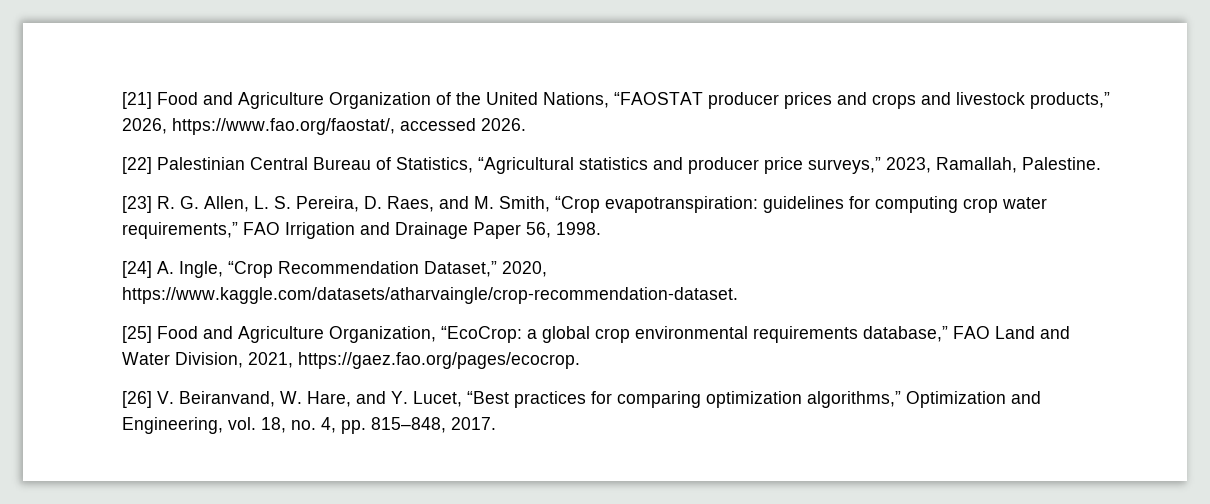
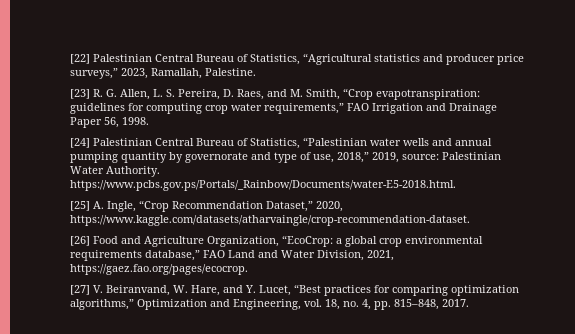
- [21] Food and Agriculture Organization of the United Nations, “FAOSTAT producer prices and crops and livestock products,” 2026, https://www.fao.org/faostat/, accessed 2026.
- [24] A. Ingle, “Crop Recommendation Dataset,” 2020, https://www.kaggle.com/datasets/atharvaingle/crop-recommendation-dataset.
+ [24] Palestinian Central Bureau of Statistics, “Palestinian water wells and annual pumping quantity by governorate and type of use, 2018,” 2019, source: Palestinian Water Authority. https://www.pcbs.gov.ps/Portals/_Rainbow/Documents/water-E5-2018.html.
+ [25] A. Ingle, “Crop Recommendation Dataset,” 2020, https://www.kaggle.com/datasets/atharvaingle/crop-recommendation-dataset.
- [25] Food and Agriculture Organization, “EcoCrop: a global crop environmental requirements database,” FAO Land and Water Division, 2021, https://gaez.fao.org/pages/ecocrop.
+ [26] Food and Agriculture Organization, “EcoCrop: a global crop environmental requirements database,” FAO Land and Water Division, 2021, https://gaez.fao.org/pages/ecocrop.
- [26] V. Beiranvand, W. Hare, and Y. Lucet, “Best practices for comparing optimization algorithms,” Optimization and Engineering, vol. 18, no. 4, pp. 815–848, 2017.
+ [27] V. Beiranvand, W. Hare, and Y. Lucet, “Best practices for comparing optimization algorithms,” Optimization and Engineering, vol. 18, no. 4, pp. 815–848, 2017.

